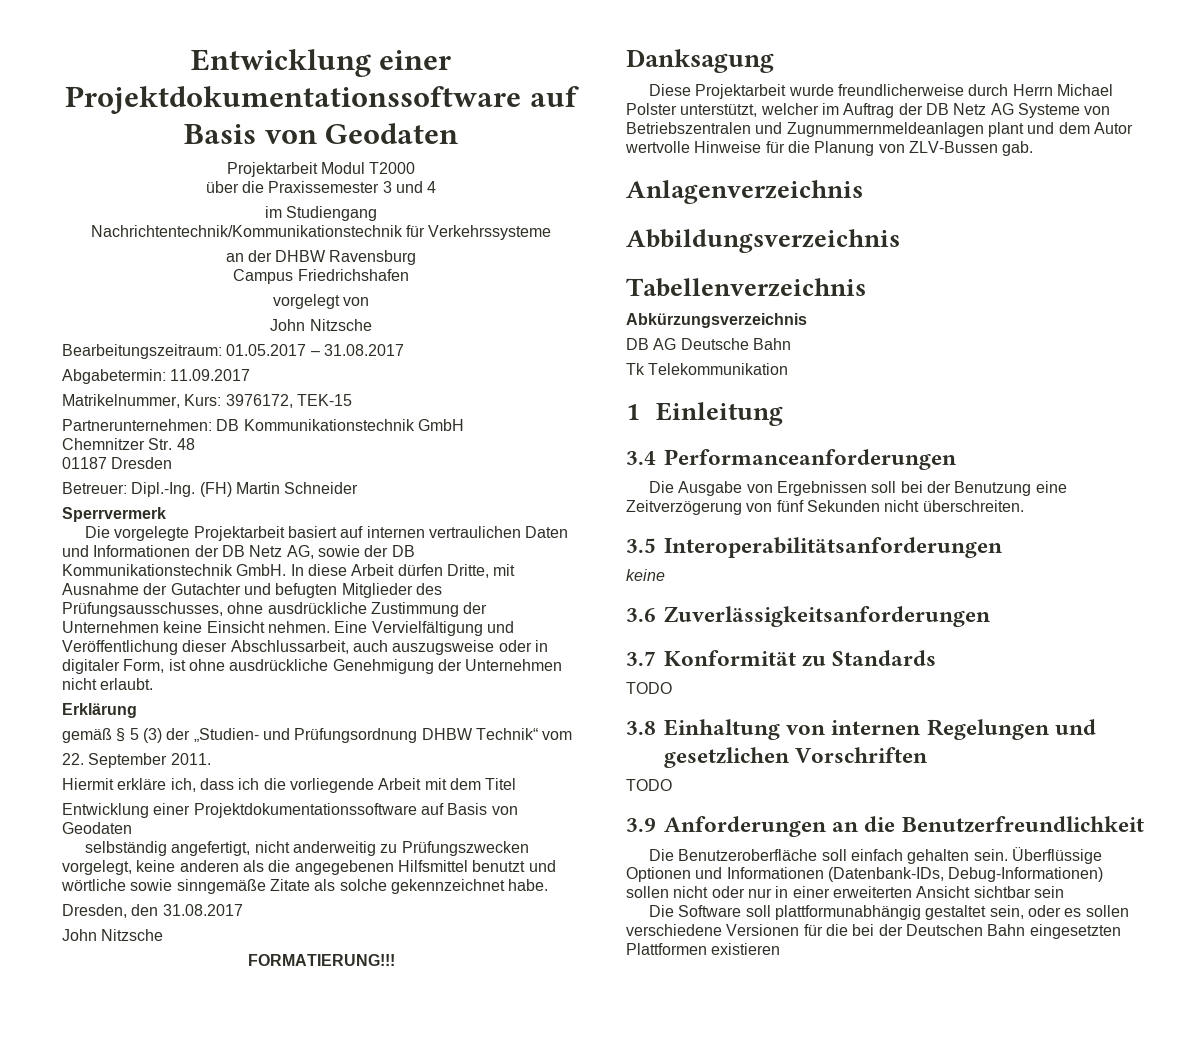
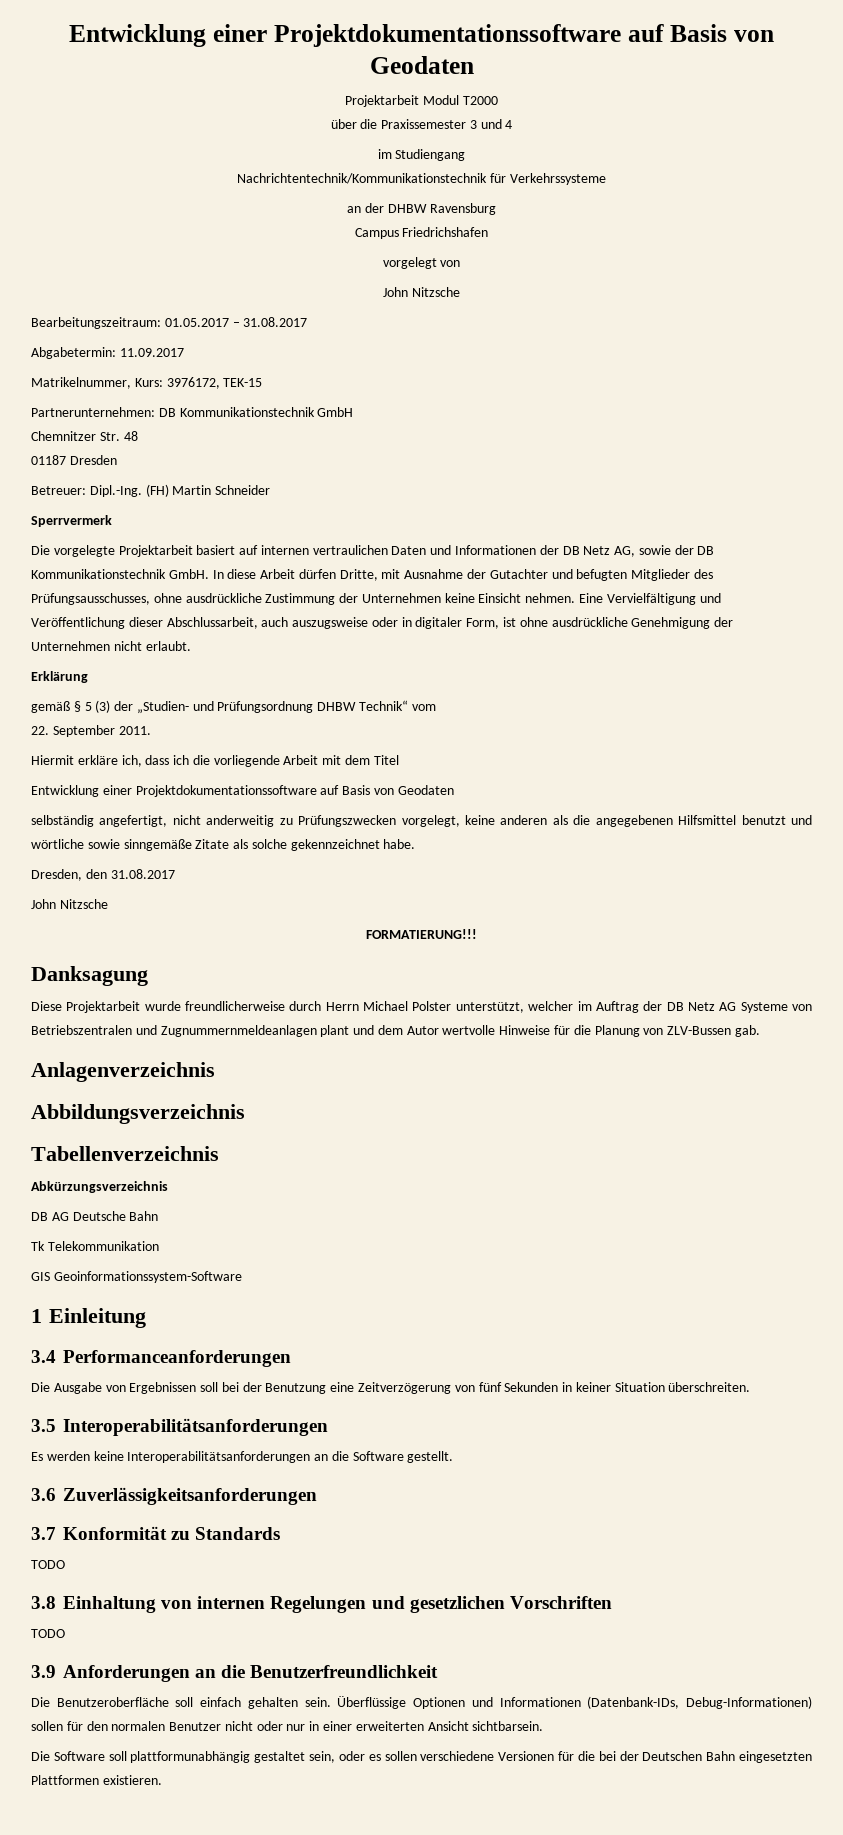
+ GIS Geoinformationssystem-Software
- Die Ausgabe von Ergebnissen soll bei der Benutzung eine Zeitverzögerung von fünf Sekunden nicht überschreiten.
+ Die Ausgabe von Ergebnissen soll bei der Benutzung eine Zeitverzögerung von fünf Sekunden in keiner Situation überschreiten.
  3.5 Interoperabilitätsanforderungen
- keine
+ Es werden keine Interoperabilitätsanforderungen an die Software gestellt.
- Überflüssige Optionen und Informationen (Datenbank-IDs, Debug-Informationen) sollen nicht oder nur in einer erweiterten Ansicht sichtbar sein
+ Überflüssige Optionen und Informationen (Datenbank-IDs, Debug-Informationen) sollen für den normalen Benutzer nicht oder nur in einer erweiterten Ansicht sichtbarsein.
- Die Software soll plattformunabhängig gestaltet sein, oder es sollen verschiedene Versionen für die bei der Deutschen Bahn eingesetzten Plattformen existieren
+ Die Software soll plattformunabhängig gestaltet sein, oder es sollen verschiedene Versionen für die bei der Deutschen Bahn eingesetzten Plattformen existieren.

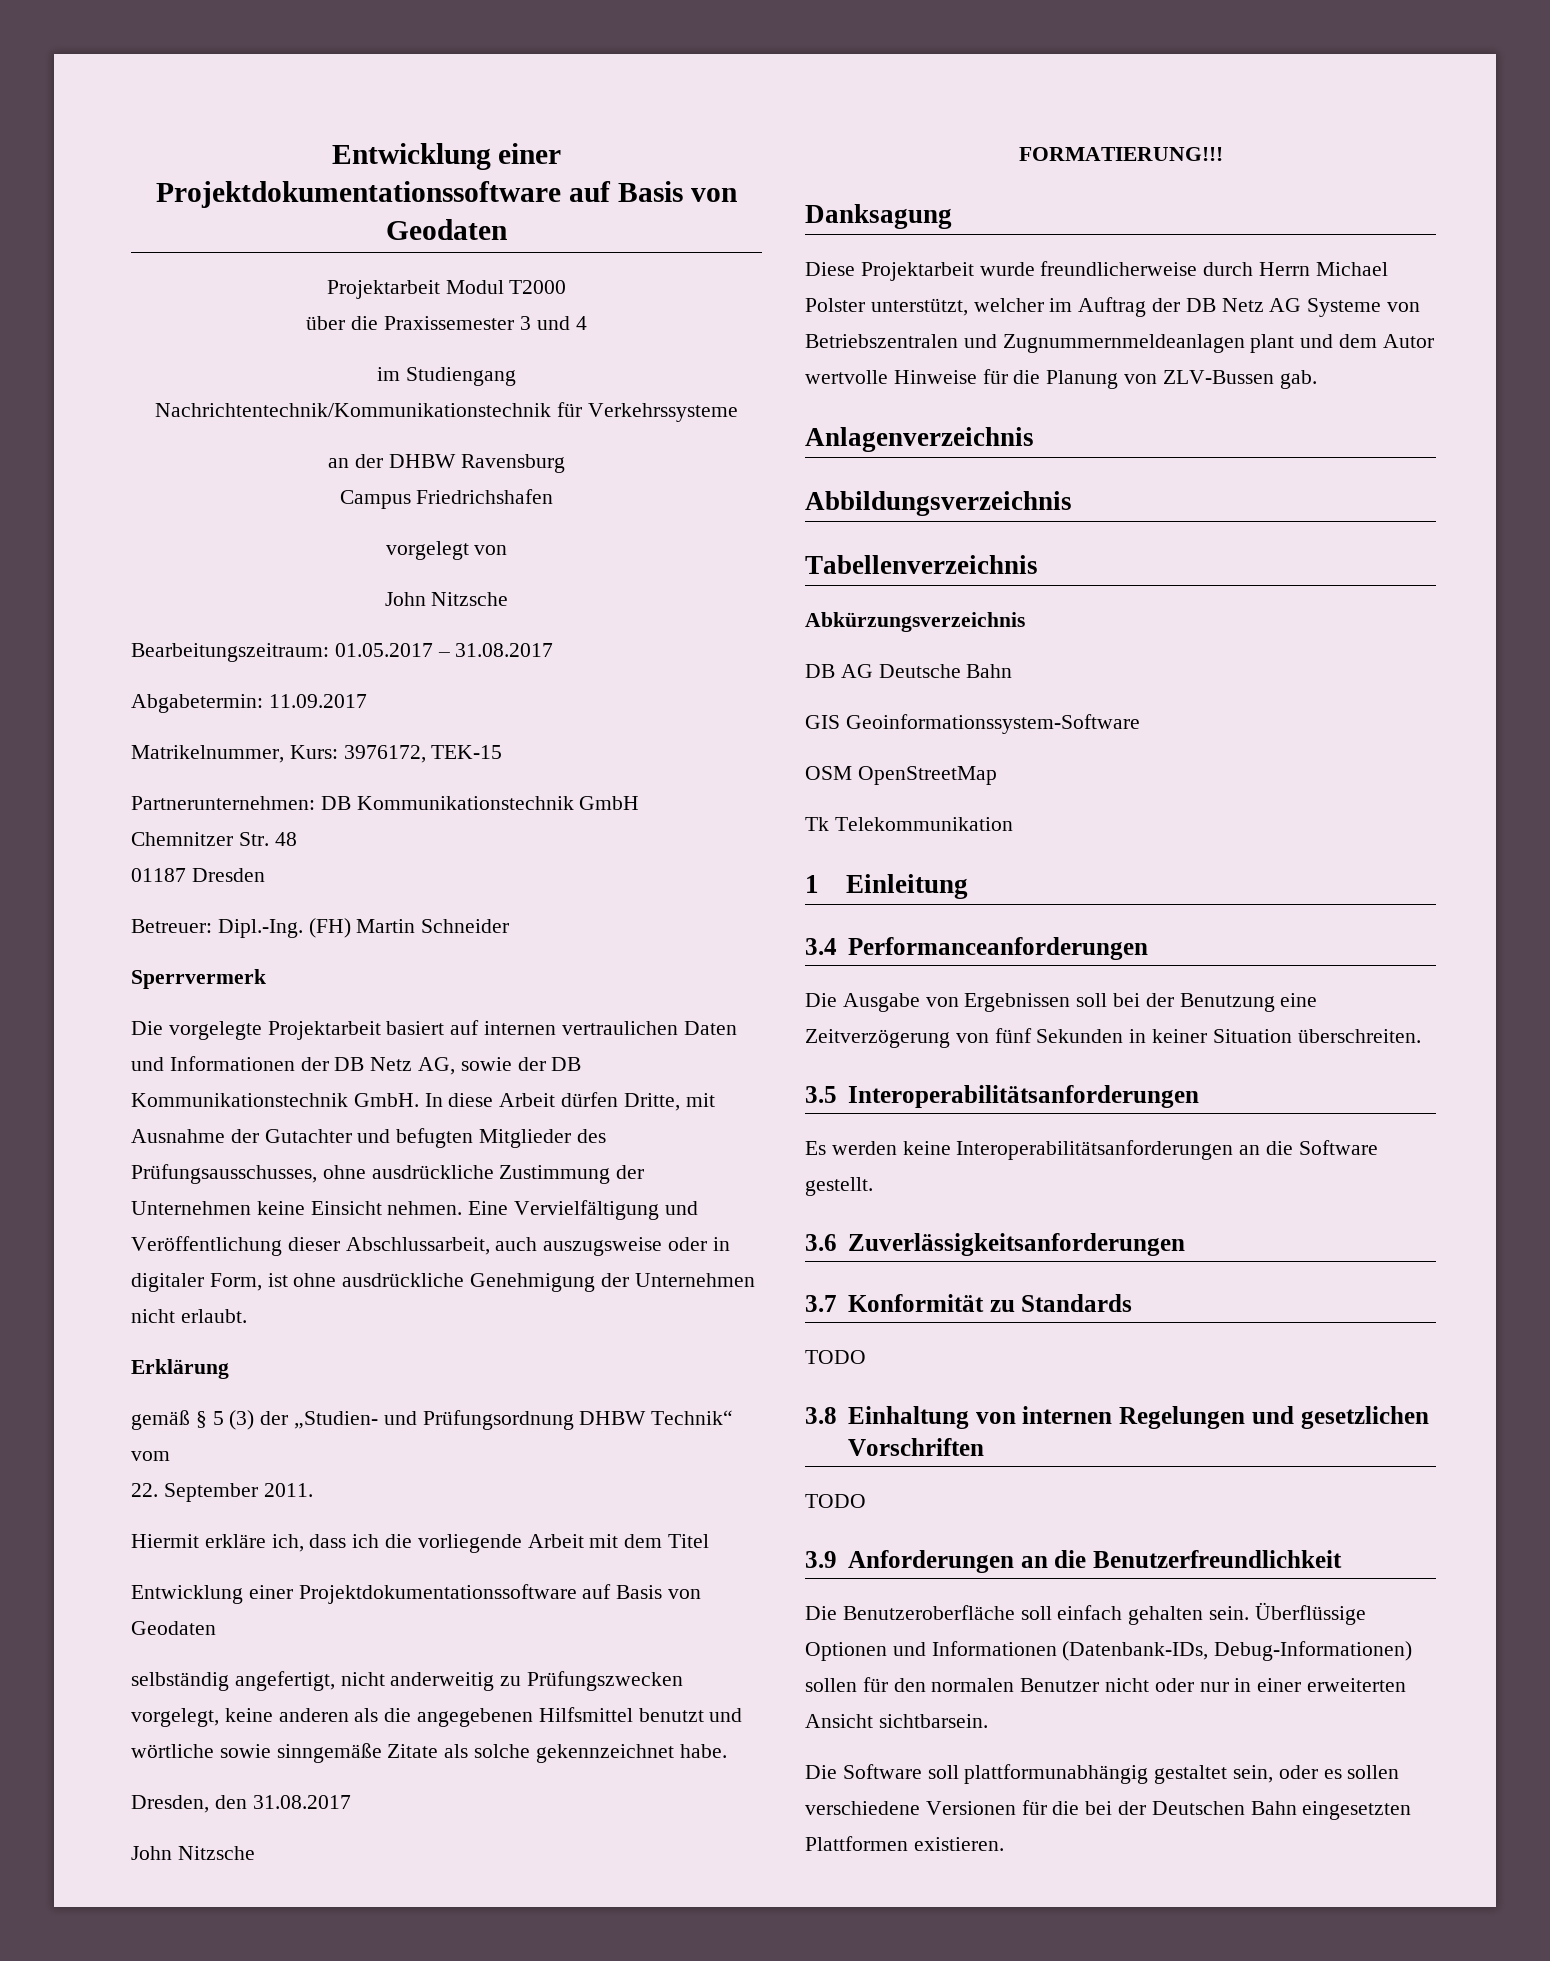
+ GIS Geoinformationssystem-Software
+ OSM OpenStreetMap
- GIS Geoinformationssystem-Software

